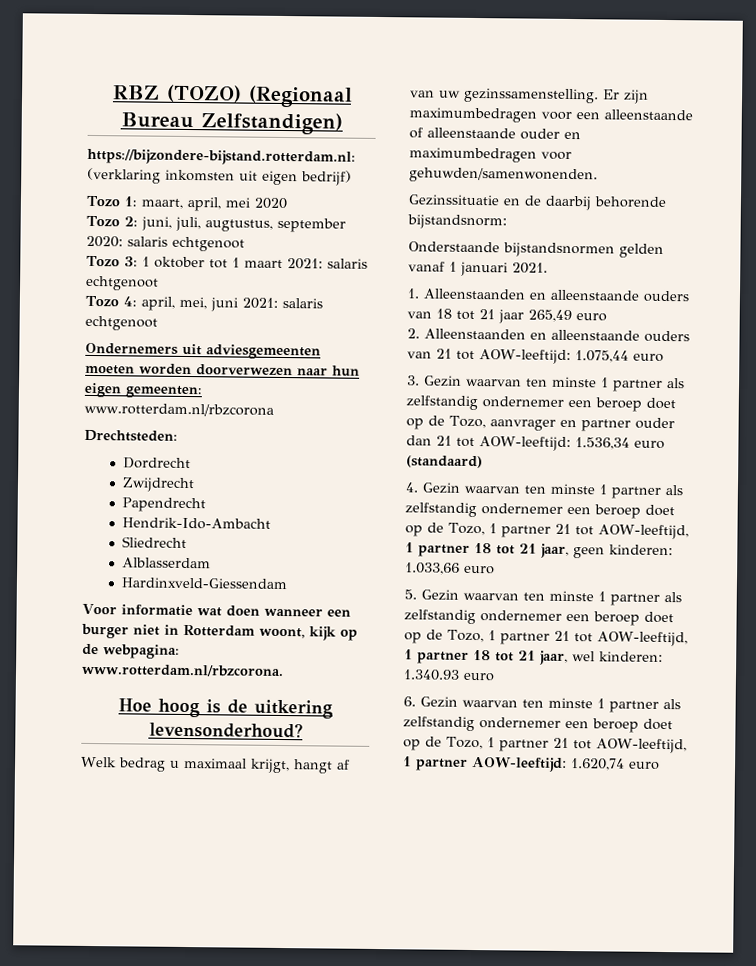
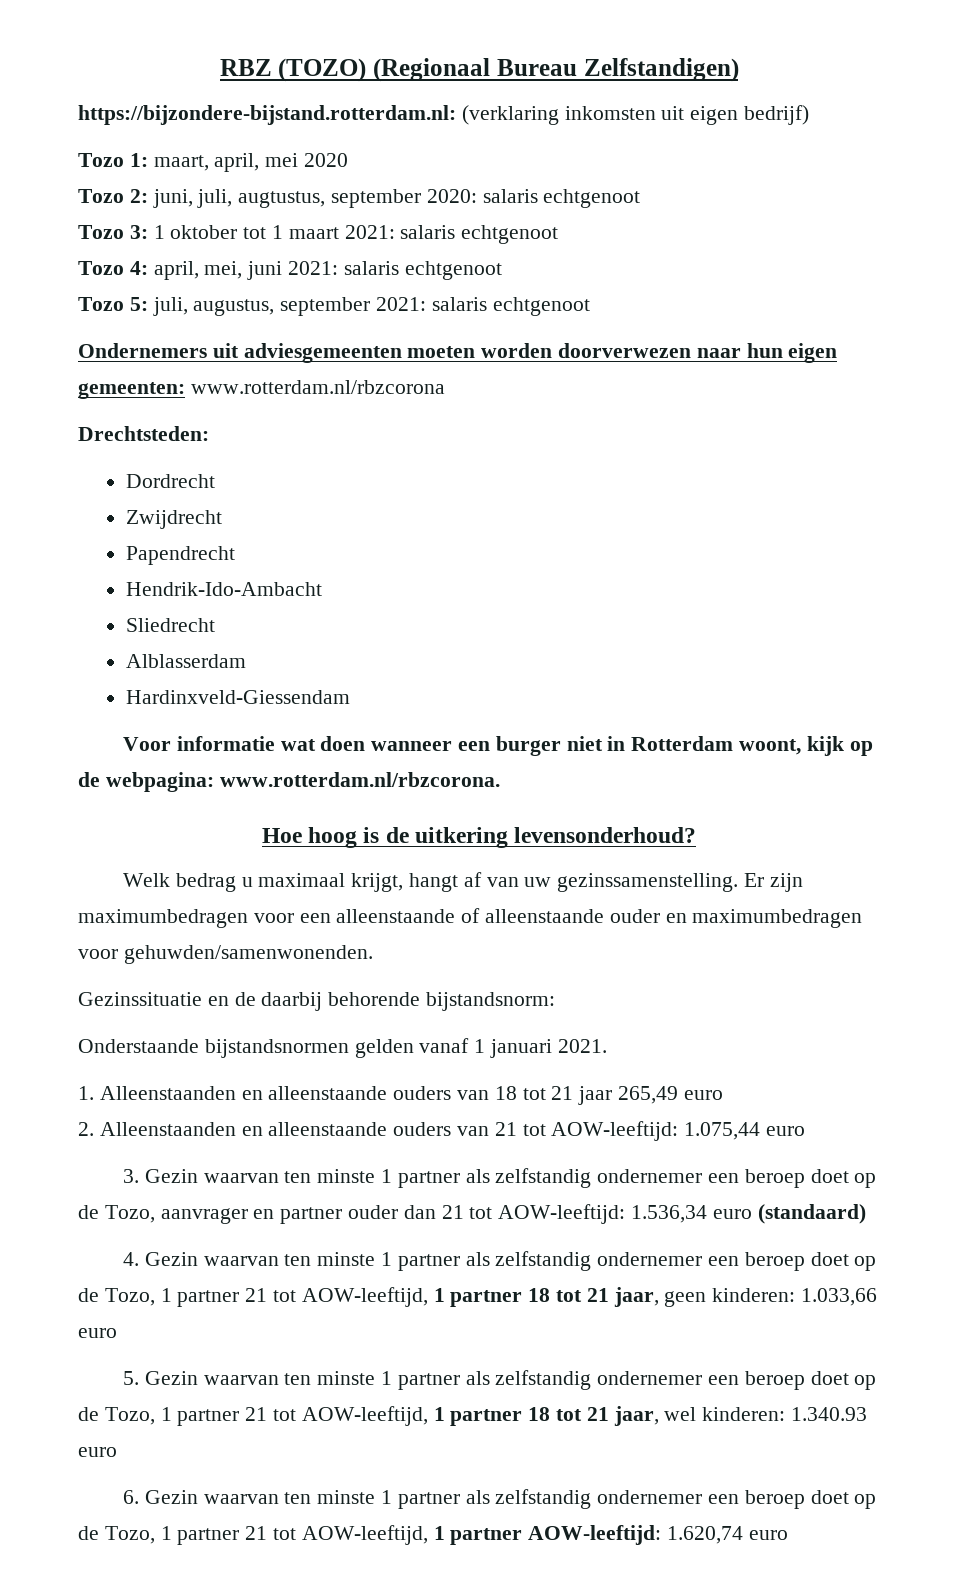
+ Tozo 5: juli, augustus, september 2021: salaris echtgenoot

